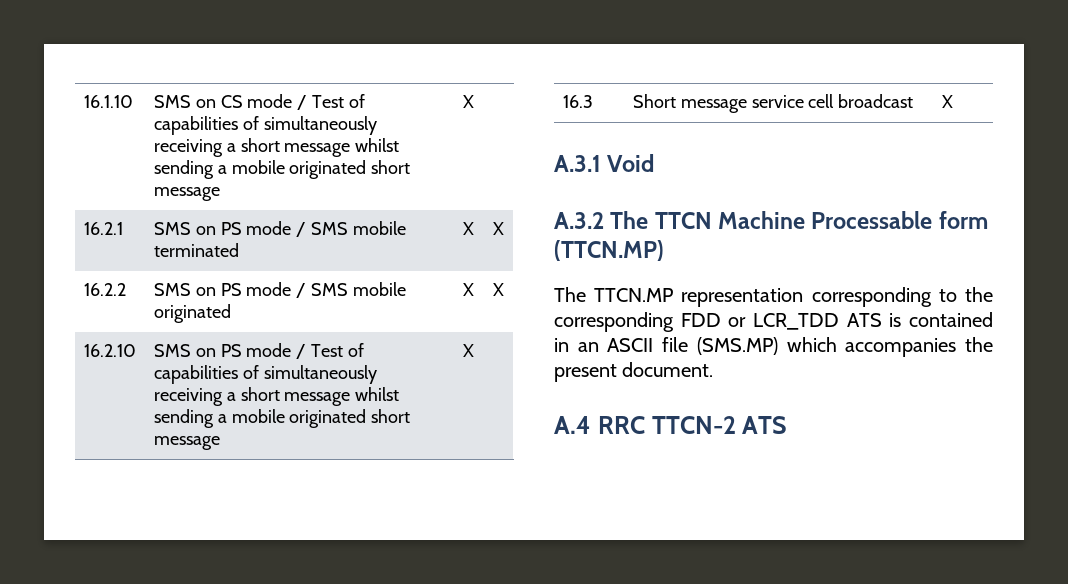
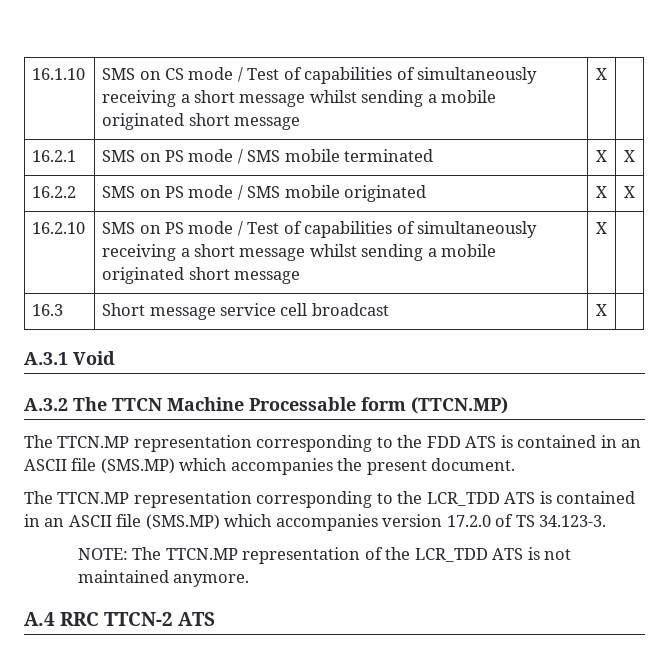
- The TTCN.MP representation corresponding to the corresponding FDD or LCR_TDD ATS is contained in an ASCII file (SMS.MP) which accompanies the present document.
+ The TTCN.MP representation corresponding to the FDD ATS is contained in an ASCII file (SMS.MP) which accompanies the present document.
+ The TTCN.MP representation corresponding to the LCR_TDD ATS is contained in an ASCII file (SMS.MP) which accompanies version 17.2.0 of TS 34.123-3.
+ NOTE: The TTCN.MP representation of the LCR_TDD ATS is not maintained anymore.

